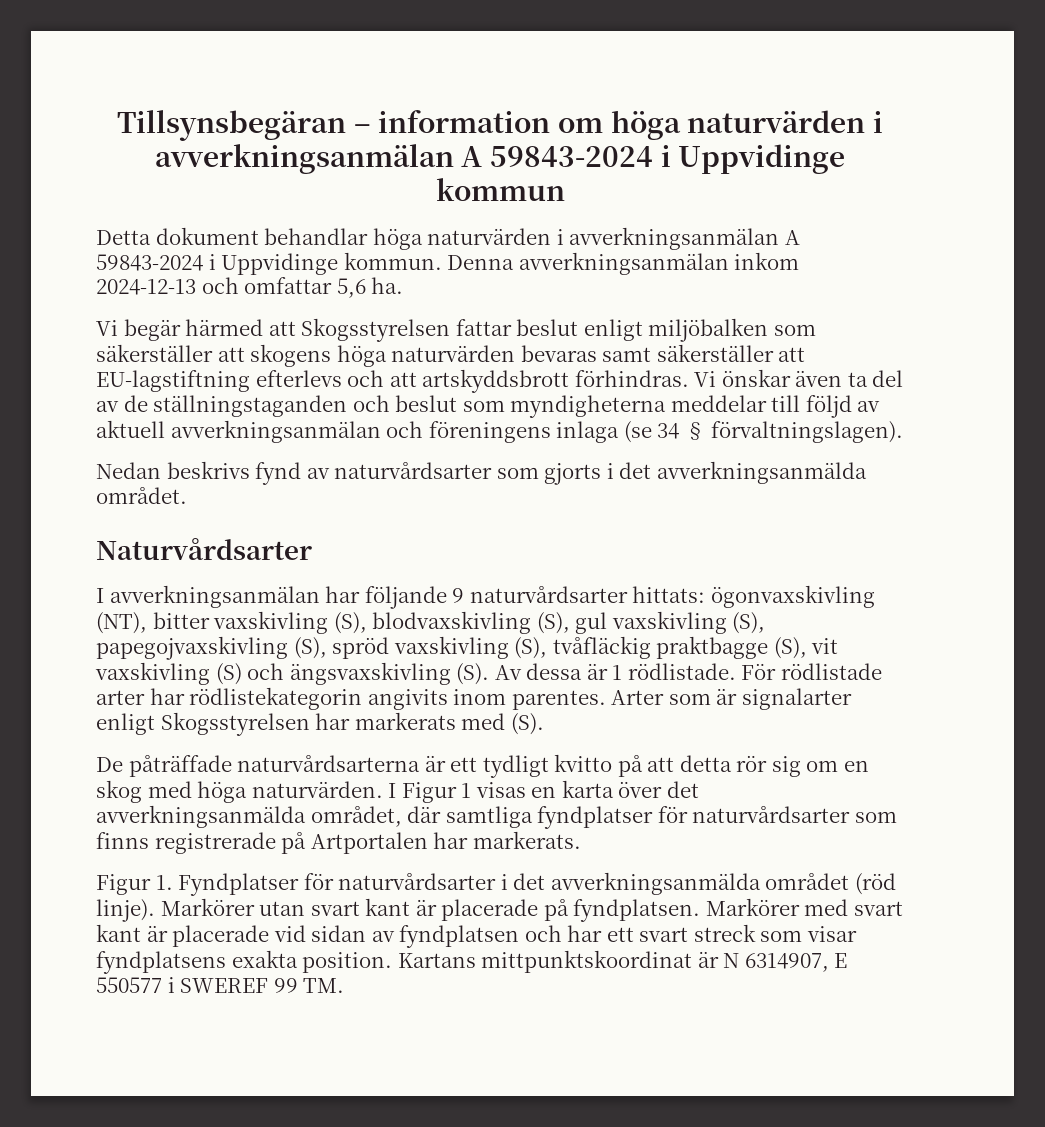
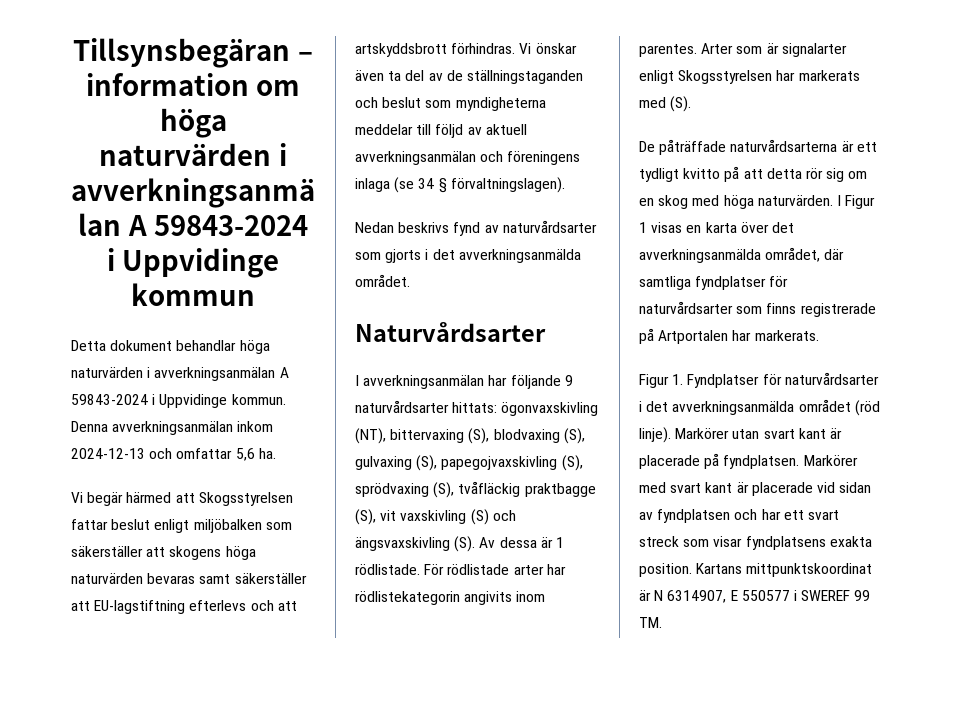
- I avverkningsanmälan har följande 9 naturvårdsarter hittats: ögonvaxskivling (NT), bitter vaxskivling (S), blodvaxskivling (S), gul vaxskivling (S), papegojvaxskivling (S), spröd vaxskivling (S), tvåfläckig praktbagge (S), vit vaxskivling (S) och ängsvaxskivling (S). Av dessa är 1 rödlistade.
+ I avverkningsanmälan har följande 9 naturvårdsarter hittats: ögonvaxskivling (NT), bittervaxing (S), blodvaxing (S), gulvaxing (S), papegojvaxskivling (S), sprödvaxing (S), tvåfläckig praktbagge (S), vit vaxskivling (S) och ängsvaxskivling (S). Av dessa är 1 rödlistade.

